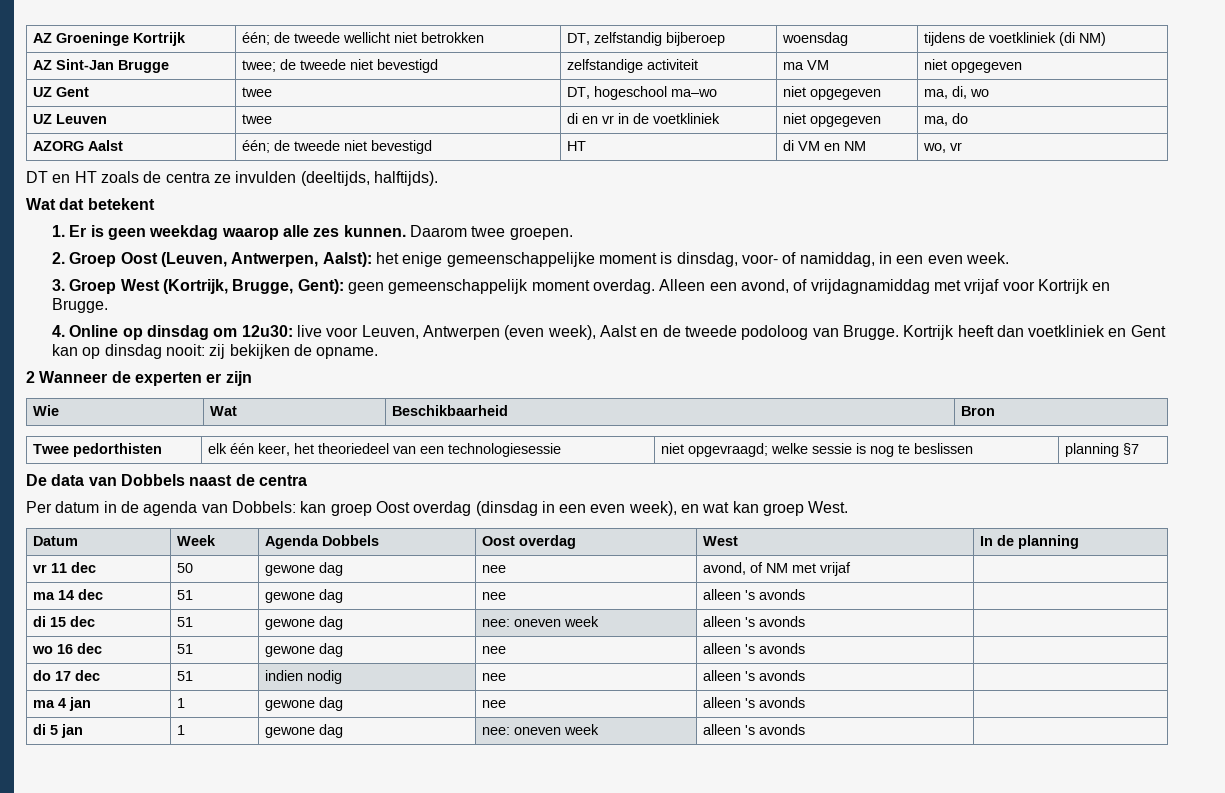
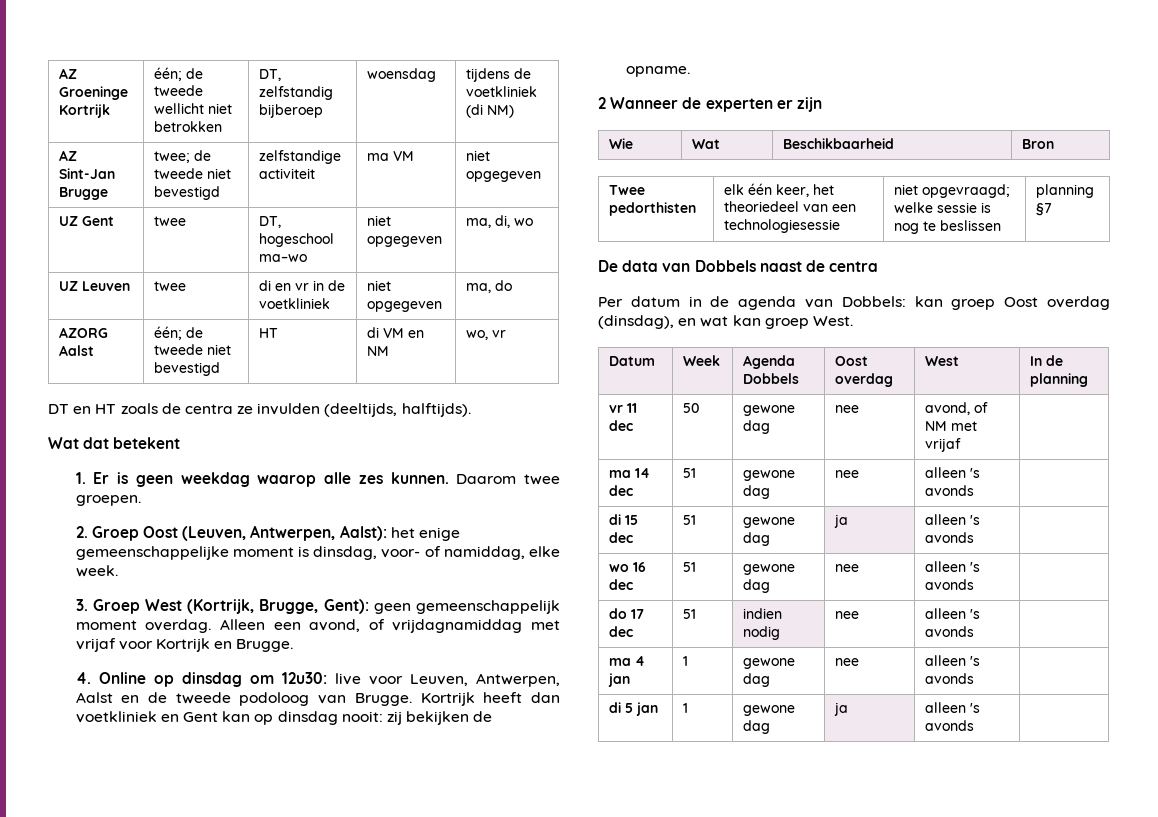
- 2. Groep Oost (Leuven, Antwerpen, Aalst): het enige gemeenschappelijke moment is dinsdag, voor- of namiddag, in een even week.
+ 2. Groep Oost (Leuven, Antwerpen, Aalst): het enige gemeenschappelijke moment is dinsdag, voor- of namiddag, elke week.
- 4. Online op dinsdag om 12u30: live voor Leuven, Antwerpen (even week), Aalst en de tweede podoloog van Brugge.
+ 4. Online op dinsdag om 12u30: live voor Leuven, Antwerpen, Aalst en de tweede podoloog van Brugge.
- Per datum in de agenda van Dobbels: kan groep Oost overdag (dinsdag in een even week), en wat kan groep West.
+ Per datum in de agenda van Dobbels: kan groep Oost overdag (dinsdag), en wat kan groep West.
- di 15 dec | 51 | gewone dag | nee: oneven week | alleen 's avonds |
+ di 15 dec | 51 | gewone dag | ja | alleen 's avonds |
- di 5 jan | 1 | gewone dag | nee: oneven week | alleen 's avonds |
+ di 5 jan | 1 | gewone dag | ja | alleen 's avonds |

